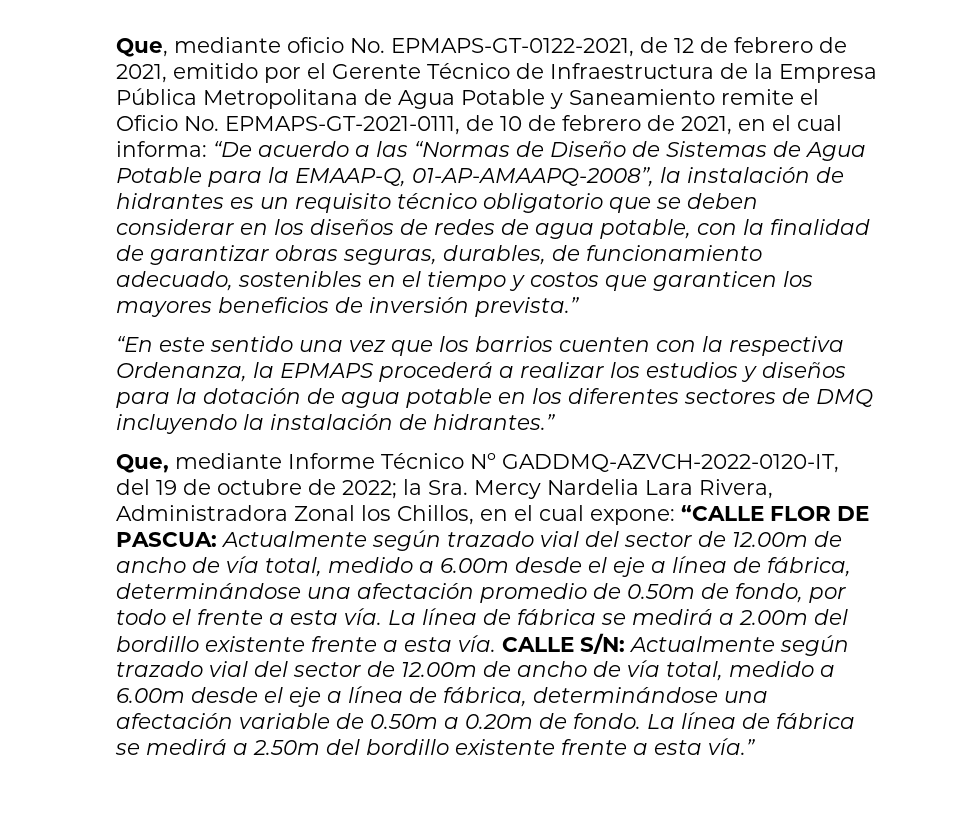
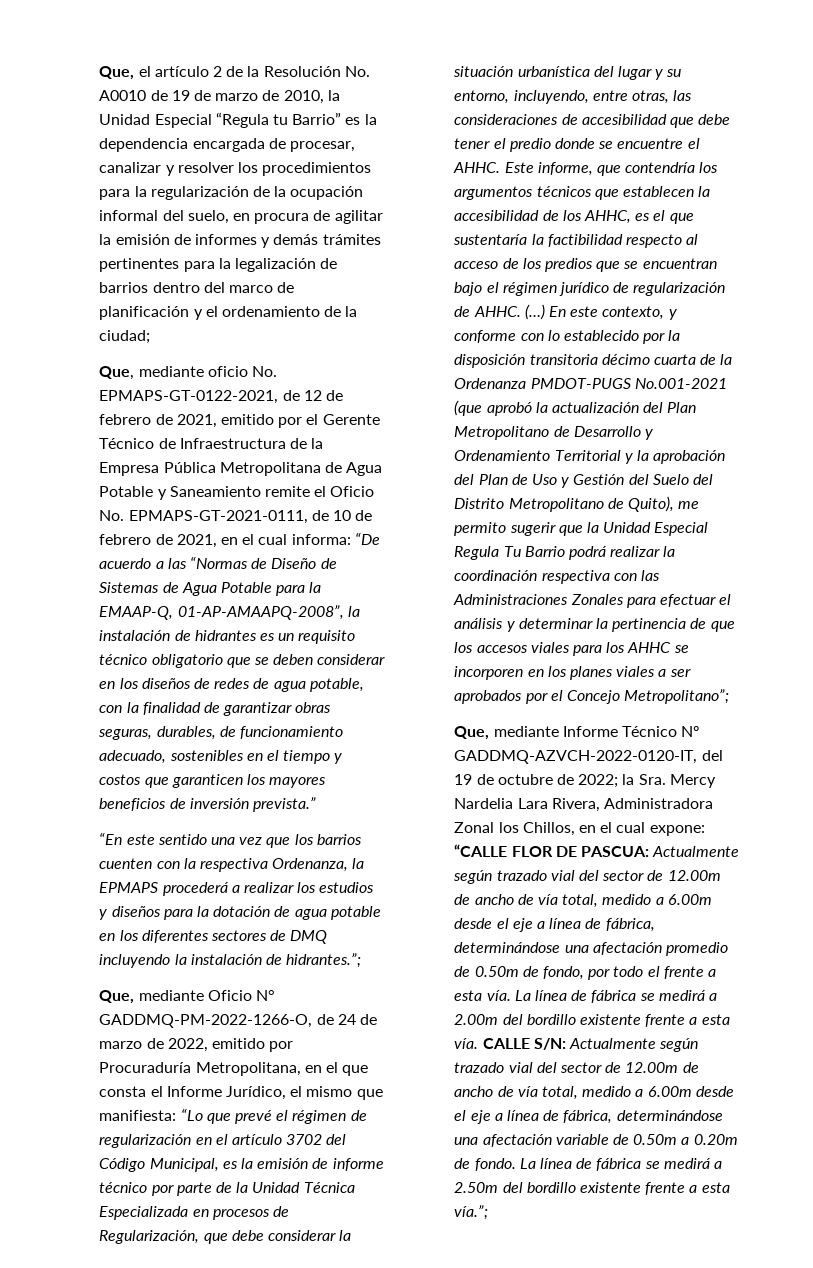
+ Que, el artículo 2 de la Resolución No. A0010 de 19 de marzo de 2010, la Unidad Especial “Regula tu Barrio” es la dependencia encargada de procesar, canalizar y resolver los procedimientos para la regularización de la ocupación informal del suelo, en procura de agilitar la emisión de informes y demás trámites pertinentes para la legalización de barrios dentro del marco de planificación y el ordenamiento de la ciudad;
- “En este sentido una vez que los barrios cuenten con la respectiva Ordenanza, la EPMAPS procederá a realizar los estudios y diseños para la dotación de agua potable en los diferentes sectores de DMQ incluyendo la instalación de hidrantes.”
+ “En este sentido una vez que los barrios cuenten con la respectiva Ordenanza, la EPMAPS procederá a realizar los estudios y diseños para la dotación de agua potable en los diferentes sectores de DMQ incluyendo la instalación de hidrantes.”;
+ Que, mediante Oficio N° GADDMQ-PM-2022-1266-O, de 24 de marzo de 2022, emitido por Procuraduría Metropolitana, en el que consta el Informe Jurídico, el mismo que manifiesta: “Lo que prevé el régimen de regularización en el artículo 3702 del Código Municipal, es la emisión de informe técnico por parte de la Unidad Técnica Especializada en procesos de Regularización, que debe considerar la situación urbanística del lugar y su entorno, incluyendo, entre otras, las consideraciones de accesibilidad que debe tener el predio donde se encuentre el AHHC. Este informe, que contendría los argumentos técnicos que establecen la accesibilidad de los AHHC, es el que sustentaría la factibilidad respecto al acceso de los predios que se encuentran bajo el régimen jurídico de regularización de AHHC. (…) En este contexto, y conforme con lo establecido por la disposición transitoria décimo cuarta de la Ordenanza PMDOT-PUGS No.001-2021 (que aprobó la actualización del Plan Metropolitano de Desarrollo y Ordenamiento Territorial y la aprobación del Plan de Uso y Gestión del Suelo del Distrito Metropolitano de Quito), me permito sugerir que la Unidad Especial Regula Tu Barrio podrá realizar la coordinación respectiva con las Administraciones Zonales para efectuar el análisis y determinar la pertinencia de que los accesos viales para los AHHC se incorporen en los planes viales a ser aprobados por el Concejo Metropolitano”;
- La línea de fábrica se medirá a 2.50m del bordillo existente frente a esta vía.”
+ La línea de fábrica se medirá a 2.50m del bordillo existente frente a esta vía.”;

